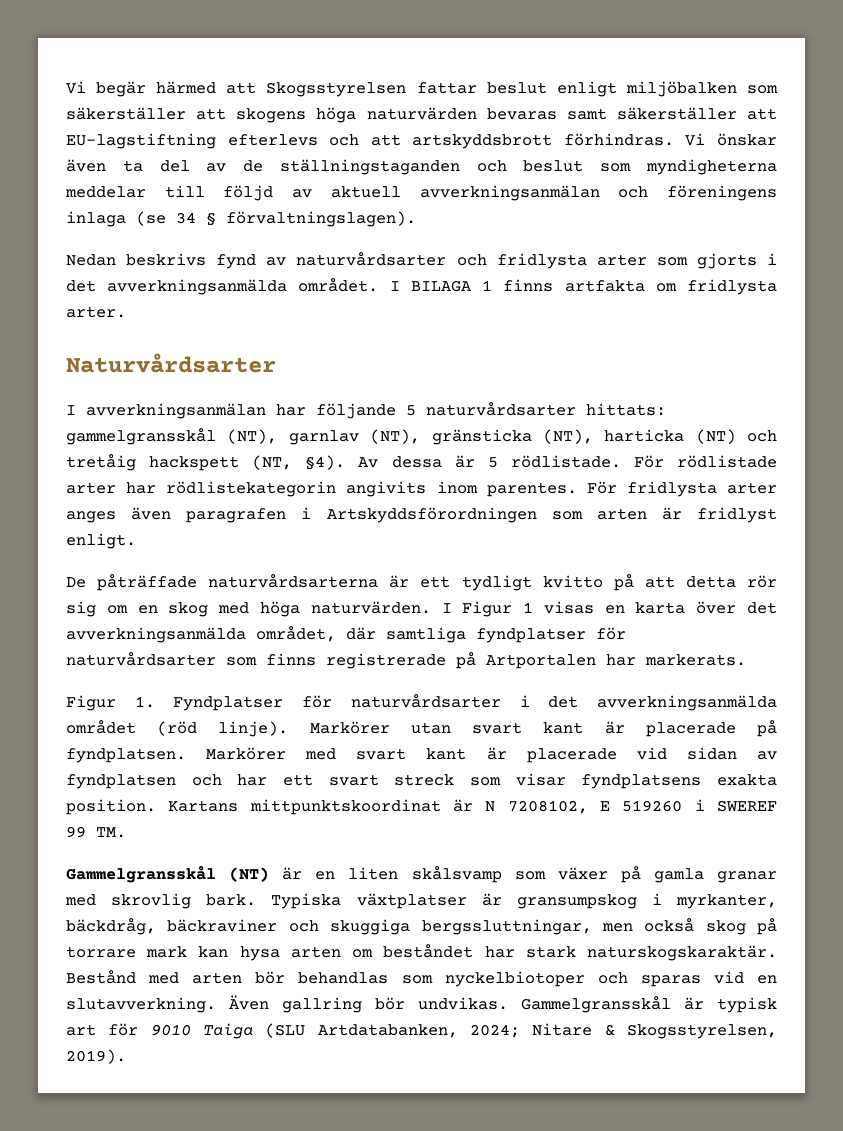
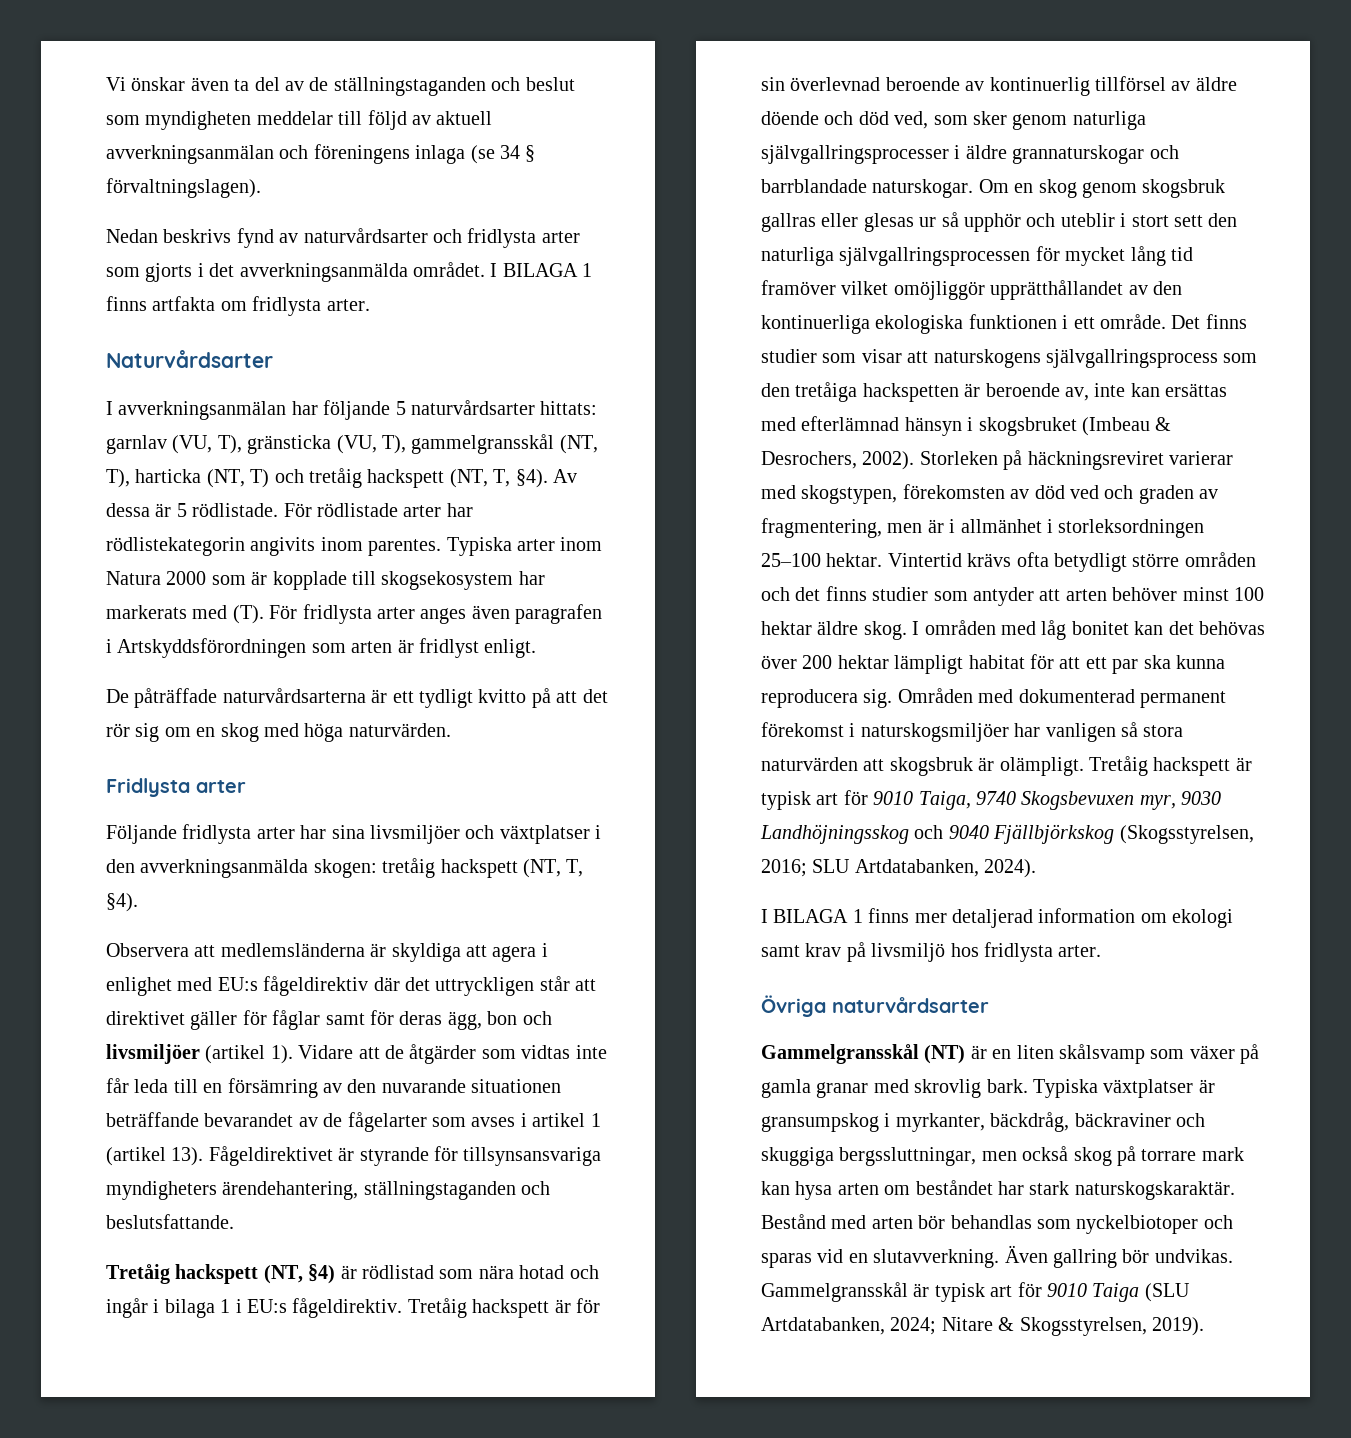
- Vi begär härmed att Skogsstyrelsen fattar beslut enligt miljöbalken som säkerställer att skogens höga naturvärden bevaras samt säkerställer att EU-lagstiftning efterlevs och att artskyddsbrott förhindras. Vi önskar även ta del av de ställningstaganden och beslut som myndigheterna meddelar till följd av aktuell avverkningsanmälan och föreningens inlaga (se 34 § förvaltningslagen).
+ Vi önskar även ta del av de ställningstaganden och beslut som myndigheten meddelar till följd av aktuell avverkningsanmälan och föreningens inlaga (se 34 § förvaltningslagen).
- I avverkningsanmälan har följande 5 naturvårdsarter hittats: gammelgransskål (NT), garnlav (NT), gränsticka (NT), harticka (NT) och tretåig hackspett (NT, §4).
+ I avverkningsanmälan har följande 5 naturvårdsarter hittats: garnlav (VU, T), gränsticka (VU, T), gammelgransskål (NT, T), harticka (NT, T) och tretåig hackspett (NT, T, §4).
- För fridlysta arter anges även paragrafen i Artskyddsförordningen som arten är fridlyst enligt.
+ Typiska arter inom Natura 2000 som är kopplade till skogsekosystem har markerats med (T). För fridlysta arter anges även paragrafen i Artskyddsförordningen som arten är fridlyst enligt.
- De påträffade naturvårdsarterna är ett tydligt kvitto på att detta rör sig om en skog med höga naturvärden. I Figur 1 visas en karta över det avverkningsanmälda området, där samtliga fyndplatser för naturvårdsarter som finns registrerade på Artportalen har markerats.
- Figur 1. Fyndplatser för naturvårdsarter i det avverkningsanmälda området (röd linje). Markörer utan svart kant är placerade på fyndplatsen. Markörer med svart kant är placerade vid sidan av fyndplatsen och har ett svart streck som visar fyndplatsens exakta position. Kartans mittpunktskoordinat är N 7208102, E 519260 i SWEREF 99 TM.
+ De påträffade naturvårdsarterna är ett tydligt kvitto på att det rör sig om en skog med höga naturvärden.
+ Fridlysta arter
+ Följande fridlysta arter har sina livsmiljöer och växtplatser i den avverkningsanmälda skogen: tretåig hackspett (NT, T, §4).
+ Observera att medlemsländerna är skyldiga att agera i enlighet med EU:s fågeldirektiv där det uttryckligen står att direktivet gäller för fåglar samt för deras ägg, bon och livsmiljöer (artikel 1). Vidare att de åtgärder som vidtas inte får leda till en försämring av den nuvarande situationen beträffande bevarandet av de fågelarter som avses i artikel 1 (artikel 13). Fågeldirektivet är styrande för tillsynsansvariga myndigheters ärendehantering, ställningstaganden och beslutsfattande.
+ Tretåig hackspett (NT, §4) är rödlistad som nära hotad och ingår i bilaga 1 i EU:s fågeldirektiv. Tretåig hackspett är för sin överlevnad beroende av kontinuerlig tillförsel av äldre döende och död ved, som sker genom naturliga självgallringsprocesser i äldre grannaturskogar och barrblandade naturskogar. Om en skog genom skogsbruk gallras eller glesas ur så upphör och uteblir i stort sett den naturliga självgallringsprocessen för mycket lång tid framöver vilket omöjliggör upprätthållandet av den kontinuerliga ekologiska funktionen i ett område. Det finns studier som visar att naturskogens självgallringsprocess som den tretåiga hackspetten är beroende av, inte kan ersättas med efterlämnad hänsyn i skogsbruket (Imbeau & Desrochers, 2002). Storleken på häckningsreviret varierar med skogstypen, förekomsten av död ved och graden av fragmentering, men är i allmänhet i storleksordningen 25–100 hektar. Vintertid krävs ofta betydligt större områden och det finns studier som antyder att arten behöver minst 100 hektar äldre skog. I områden med låg bonitet kan det behövas över 200 hektar lämpligt habitat för att ett par ska kunna reproducera sig. Områden med dokumenterad permanent förekomst i naturskogsmiljöer har vanligen så stora naturvärden att skogsbruk är olämpligt. Tretåig hackspett är typisk art för 9010 Taiga, 9740 Skogsbevuxen myr, 9030 Landhöjningsskog och 9040 Fjällbjörkskog (Skogsstyrelsen, 2016; SLU Artdatabanken, 2024).
+ I BILAGA 1 finns mer detaljerad information om ekologi samt krav på livsmiljö hos fridlysta arter.
+ Övriga naturvårdsarter

